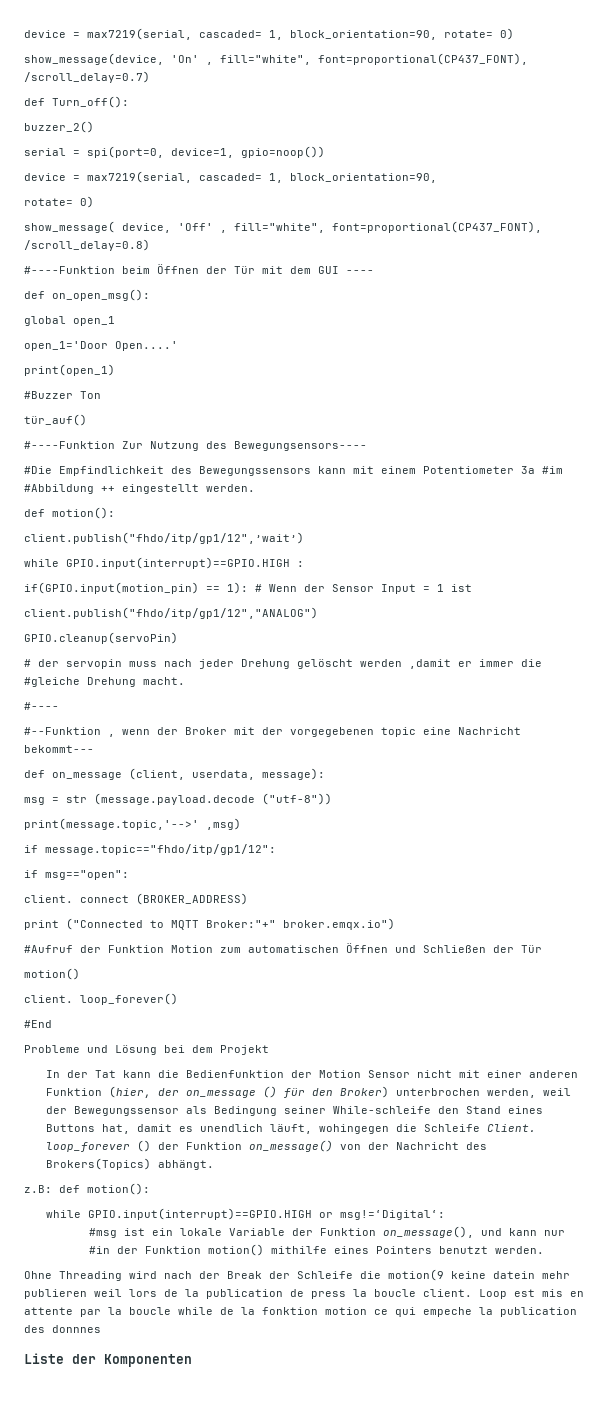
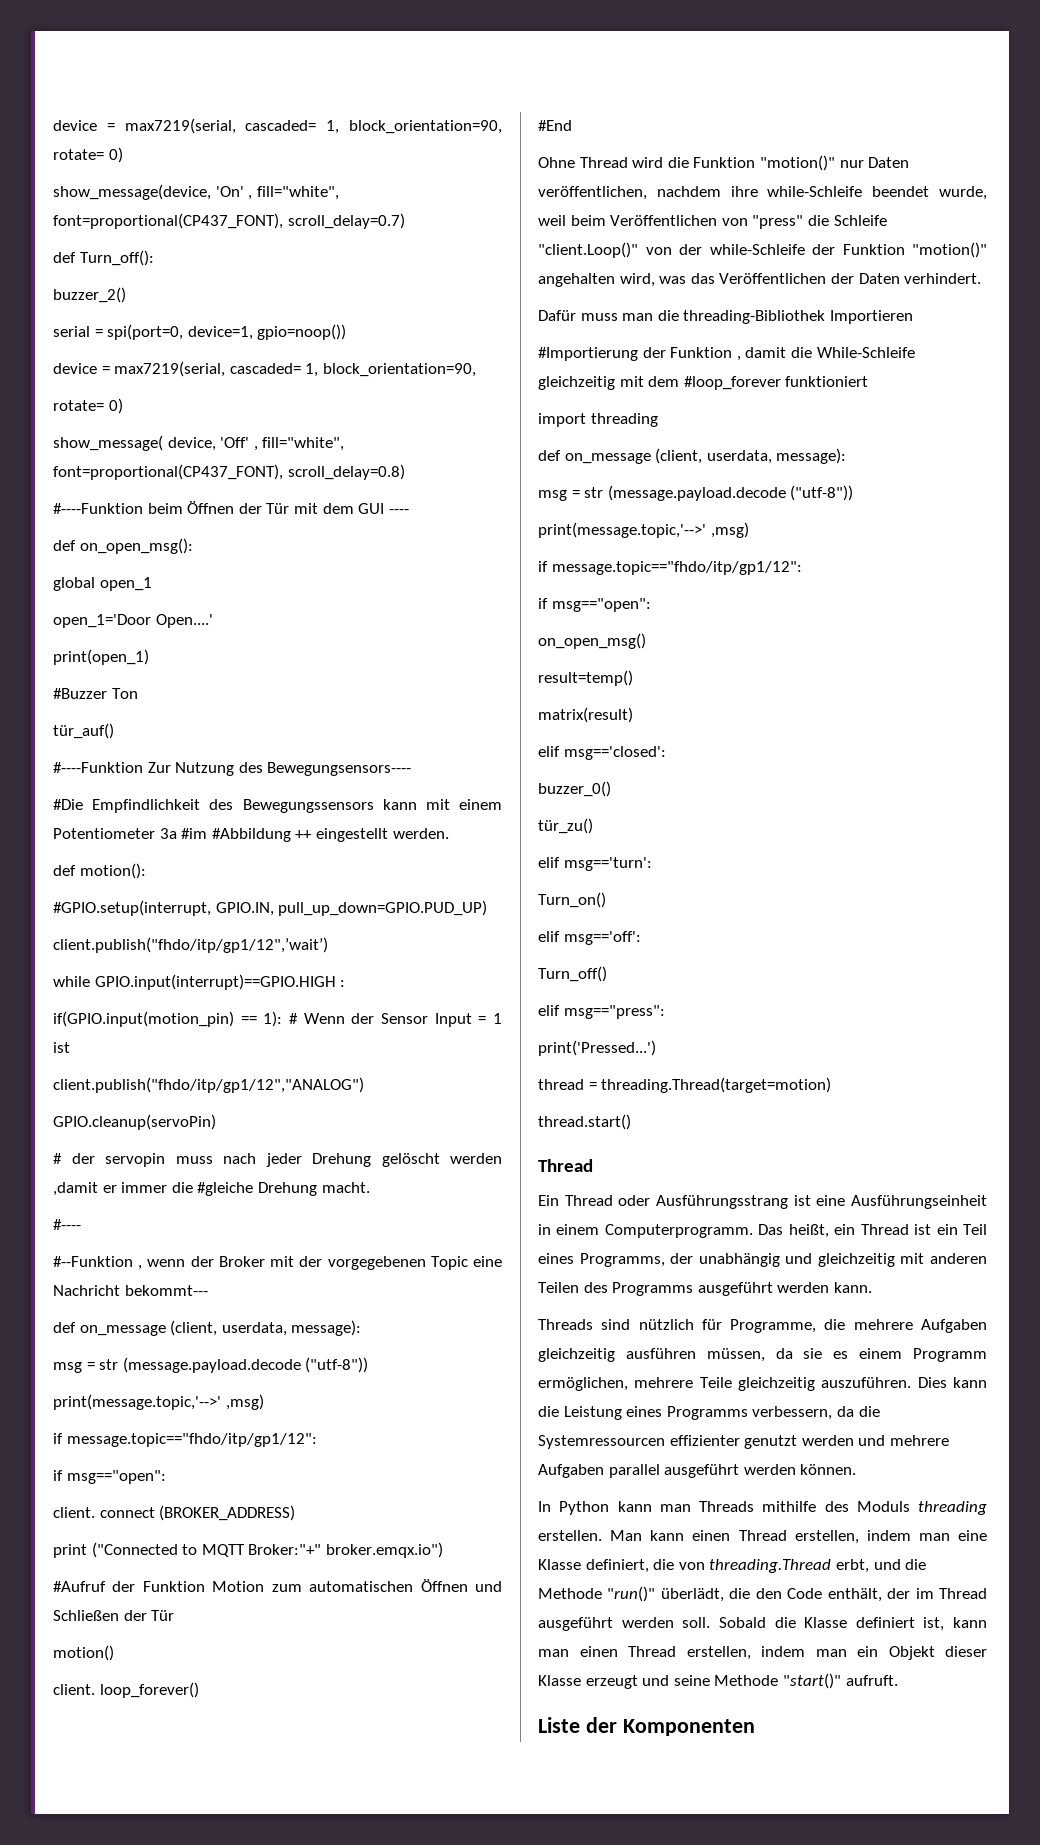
- show_message(device, 'On' , fill="white", font=proportional(CP437_FONT), /scroll_delay=0.7)
+ show_message(device, 'On' , fill="white", font=proportional(CP437_FONT), scroll_delay=0.7)
- show_message( device, 'Off' , fill="white", font=proportional(CP437_FONT), /scroll_delay=0.8)
+ show_message( device, 'Off' , fill="white", font=proportional(CP437_FONT), scroll_delay=0.8)
+ #GPIO.setup(interrupt, GPIO.IN, pull_up_down=GPIO.PUD_UP)
- #--Funktion , wenn der Broker mit der vorgegebenen topic eine Nachricht bekommt---
+ #--Funktion , wenn der Broker mit der vorgegebenen Topic eine Nachricht bekommt---
- Probleme und Lösung bei dem Projekt
- In der Tat kann die Bedienfunktion der Motion Sensor nicht mit einer anderen Funktion (hier, der on_message () für den Broker) unterbrochen werden, weil der Bewegungssensor als Bedingung seiner While-schleife den Stand eines Buttons hat, damit es unendlich läuft, wohingegen die Schleife Client. loop_forever () der Funktion on_message() von der Nachricht des Brokers(Topics) abhängt.
- z.B: def motion():
- while GPIO.input(interrupt)==GPIO.HIGH or msg!=‘Digital‘:
- #msg ist ein lokale Variable der Funktion on_message(), und kann nur #in der Funktion motion() mithilfe eines Pointers benutzt werden.
- Ohne Threading wird nach der Break der Schleife die motion(9 keine datein mehr publieren weil lors de la publication de press la boucle client. Loop est mis en attente par la boucle while de la fonktion motion ce qui empeche la publication des donnnes
+ Ohne Thread wird die Funktion "motion()" nur Daten veröffentlichen, nachdem ihre while-Schleife beendet wurde, weil beim Veröffentlichen von "press" die Schleife "client.Loop()" von der while-Schleife der Funktion "motion()" angehalten wird, was das Veröffentlichen der Daten verhindert.
+ Dafür muss man die threading-Bibliothek Importieren
+ #Importierung der Funktion , damit die While-Schleife gleichzeitig mit dem #loop_forever funktioniert
+ import threading
+ def on_message (client, userdata, message):
+ msg = str (message.payload.decode ("utf-8"))
+ print(message.topic,'-->' ,msg)
+ if message.topic=="fhdo/itp/gp1/12":
+ if msg=="open":
+ on_open_msg()
+ result=temp()
+ matrix(result)
+ elif msg=='closed':
+ buzzer_0()
+ tür_zu()
+ elif msg=='turn':
+ Turn_on()
+ elif msg=='off':
+ Turn_off()
+ elif msg=="press":
+ print('Pressed...')
+ thread = threading.Thread(target=motion)
+ thread.start()
+ Thread
+ Ein Thread oder Ausführungsstrang ist eine Ausführungseinheit in einem Computerprogramm. Das heißt, ein Thread ist ein Teil eines Programms, der unabhängig und gleichzeitig mit anderen Teilen des Programms ausgeführt werden kann.
+ Threads sind nützlich für Programme, die mehrere Aufgaben gleichzeitig ausführen müssen, da sie es einem Programm ermöglichen, mehrere Teile gleichzeitig auszuführen. Dies kann die Leistung eines Programms verbessern, da die Systemressourcen effizienter genutzt werden und mehrere Aufgaben parallel ausgeführt werden können.
+ In Python kann man Threads mithilfe des Moduls threading erstellen. Man kann einen Thread erstellen, indem man eine Klasse definiert, die von threading.Thread erbt, und die Methode "run()" überlädt, die den Code enthält, der im Thread ausgeführt werden soll. Sobald die Klasse definiert ist, kann man einen Thread erstellen, indem man ein Objekt dieser Klasse erzeugt und seine Methode "start()" aufruft.

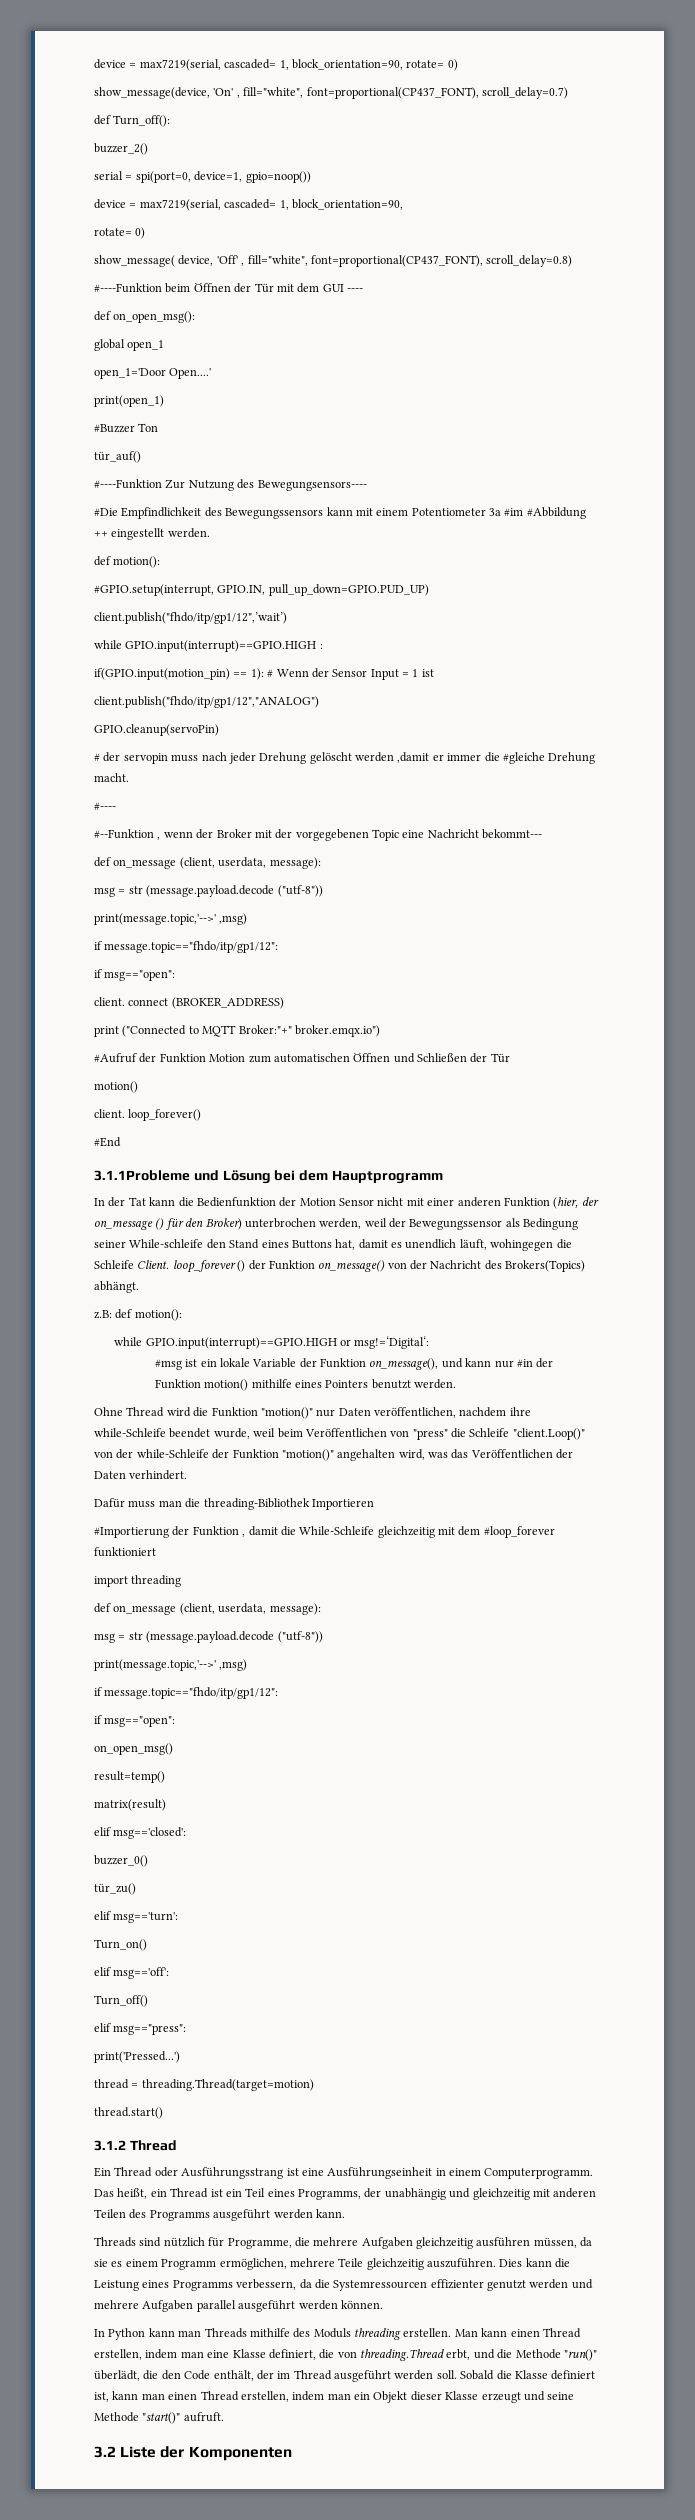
+ 3.1.1Probleme und Lösung bei dem Hauptprogramm
+ In der Tat kann die Bedienfunktion der Motion Sensor nicht mit einer anderen Funktion (hier, der on_message () für den Broker) unterbrochen werden, weil der Bewegungssensor als Bedingung seiner While-schleife den Stand eines Buttons hat, damit es unendlich läuft, wohingegen die Schleife Client. loop_forever () der Funktion on_message() von der Nachricht des Brokers(Topics) abhängt.
+ z.B: def motion():
+ while GPIO.input(interrupt)==GPIO.HIGH or msg!=‘Digital‘:
+ #msg ist ein lokale Variable der Funktion on_message(), und kann nur #in der Funktion motion() mithilfe eines Pointers benutzt werden.
  thread.start()
- Thread
+ 3.1.2 Thread
- Liste der Komponenten
+ 3.2 Liste der Komponenten

